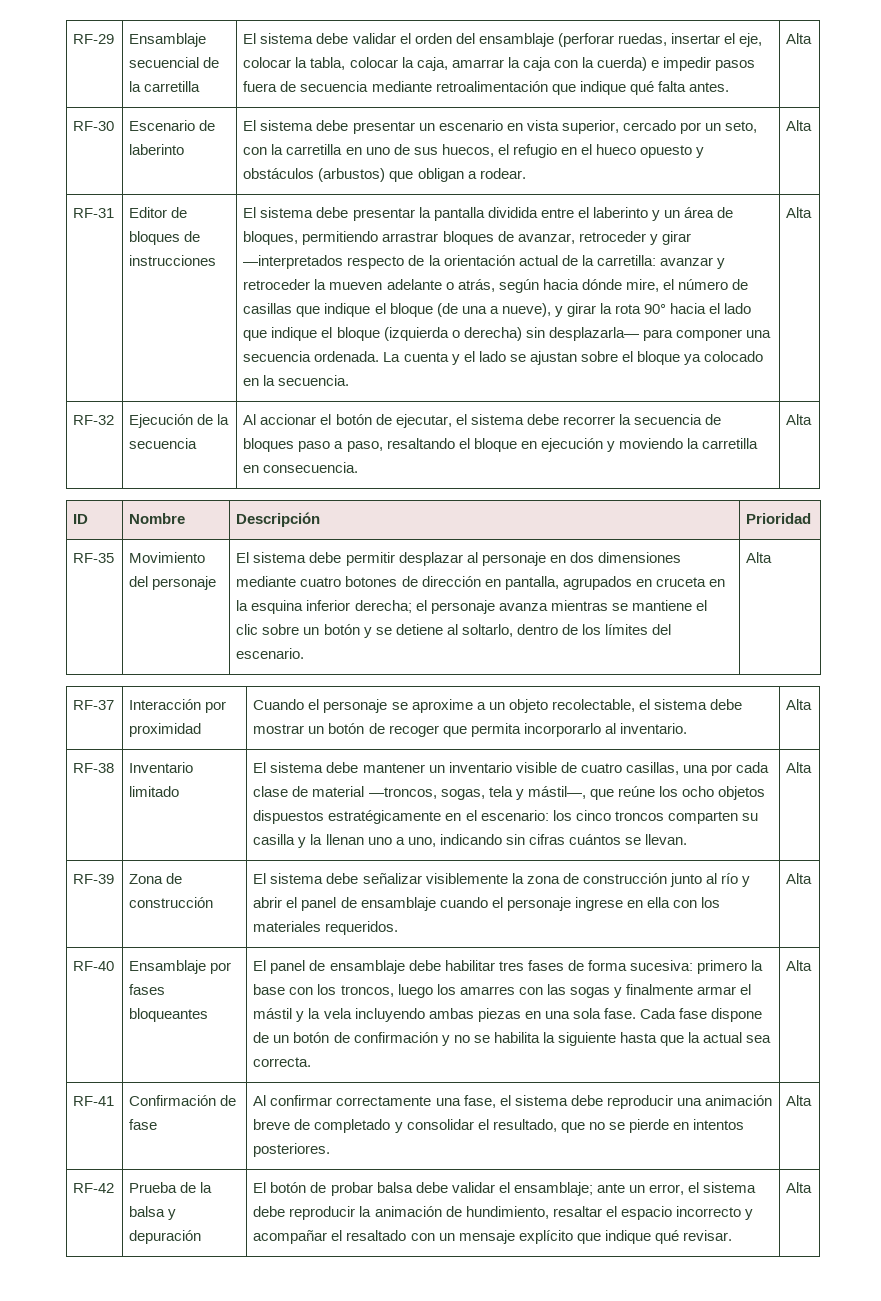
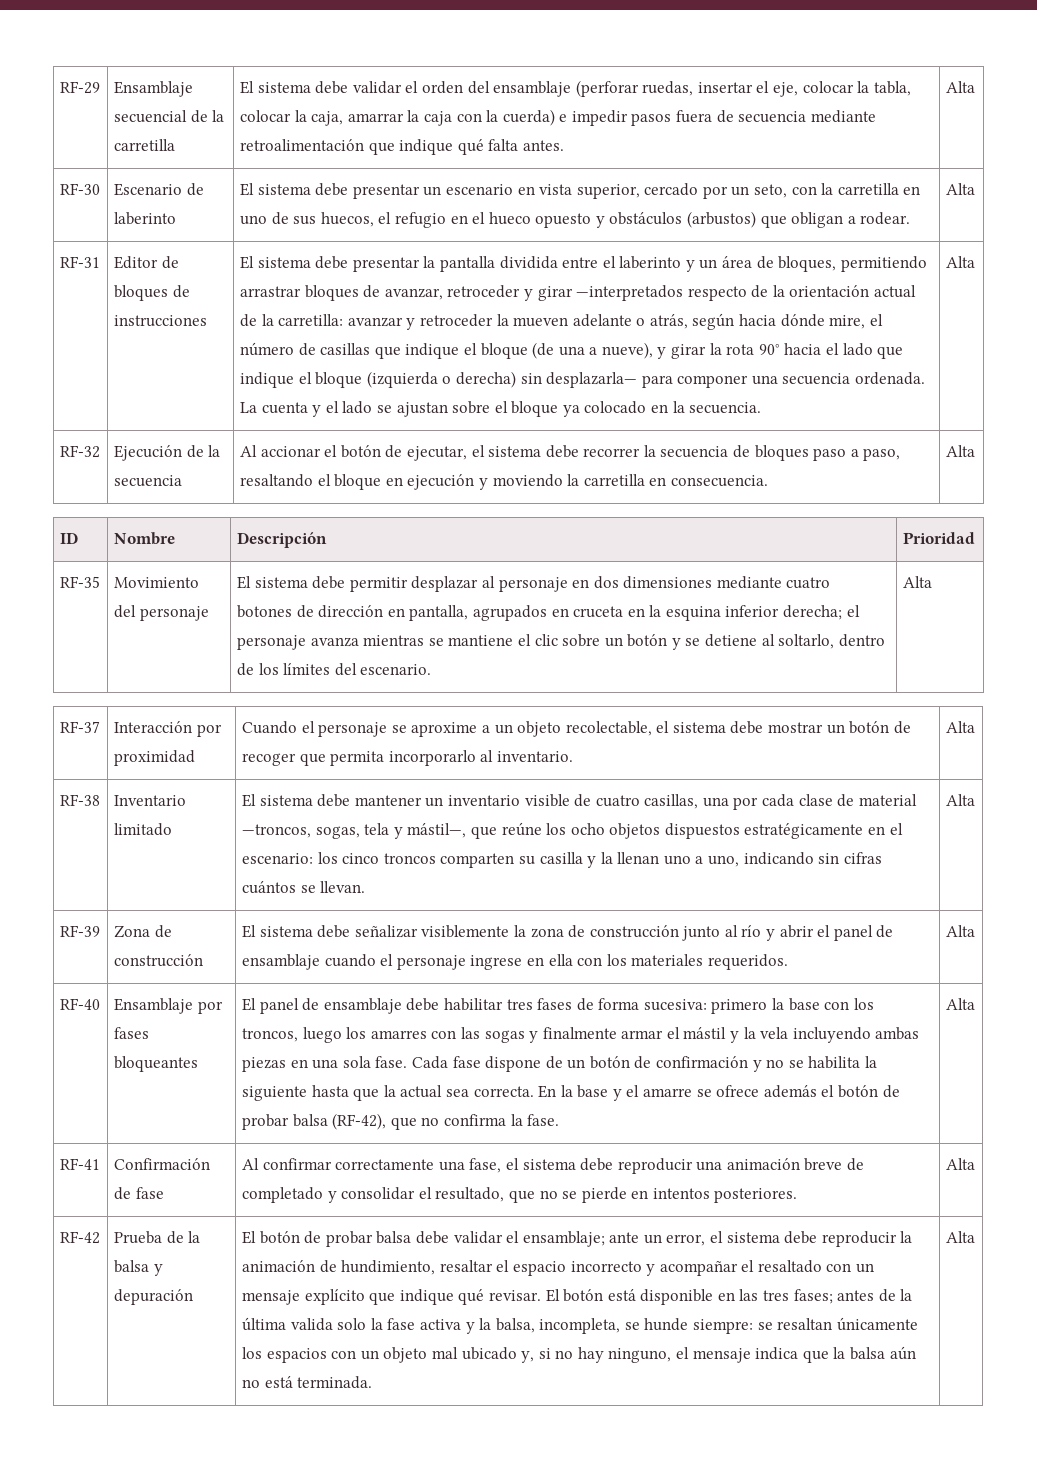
+ En la base y el amarre se ofrece además el botón de probar balsa (RF-42), que no confirma la fase.
+ El botón está disponible en las tres fases; antes de la última valida solo la fase activa y la balsa, incompleta, se hunde siempre: se resaltan únicamente los espacios con un objeto mal ubicado y, si no hay ninguno, el mensaje indica que la balsa aún no está terminada.

